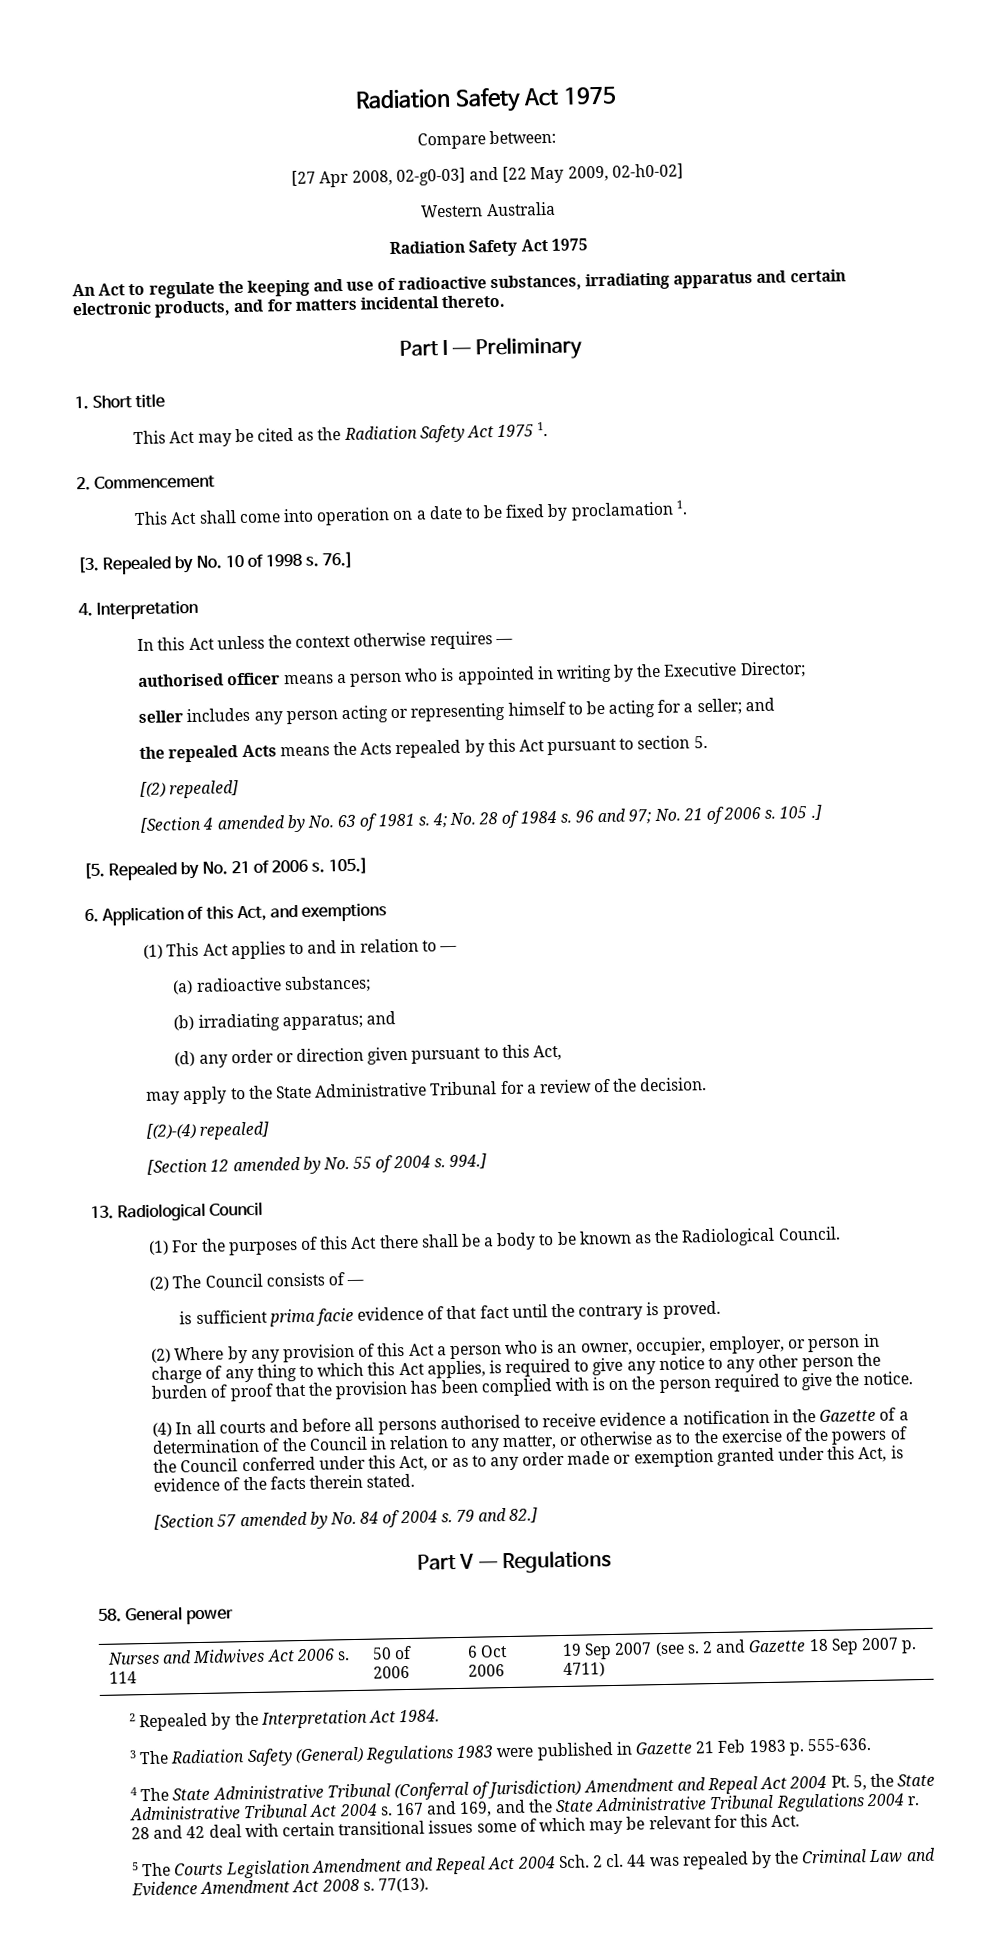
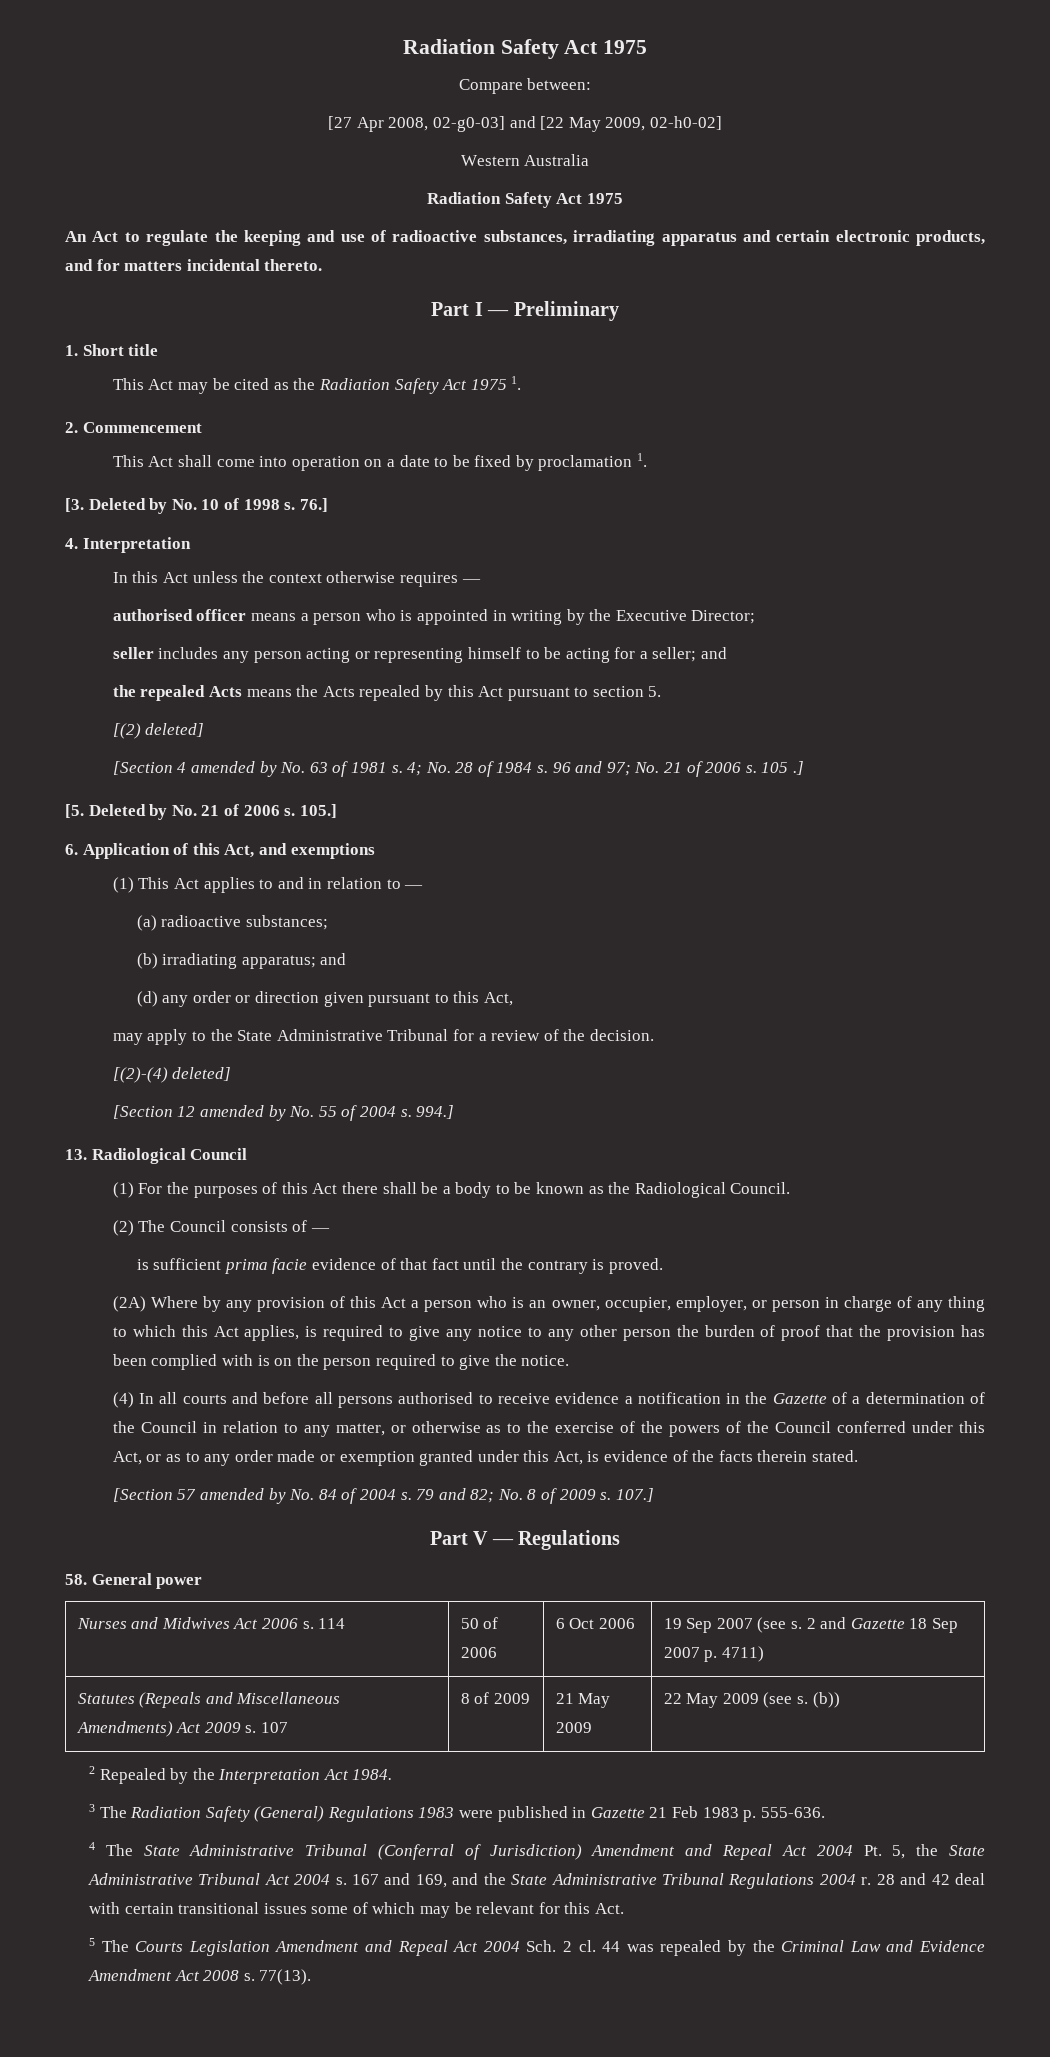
- [3. Repealed by No. 10 of 1998 s.
+ [3. Deleted by No. 10 of 1998 s.
- [(2) repealed]
+ [(2) deleted]
- [5. Repealed by No. 21 of 2006 s.
+ [5. Deleted by No. 21 of 2006 s.
- [(2)-(4) repealed]
+ [(2)-(4) deleted]
- (2) Where by any provision of this Act a person who is an owner, occupier, employer, or person in charge of any thing to which this Act applies, is required to give any notice to any other person the burden of proof that the provision has been complied with is on the person required to give the notice.
+ (2A) Where by any provision of this Act a person who is an owner, occupier, employer, or person in charge of any thing to which this Act applies, is required to give any notice to any other person the burden of proof that the provision has been complied with is on the person required to give the notice.
- 79 and 82.]
+ 79 and 82; No. 8 of 2009 s. 107.]
+ Statutes (Repeals and Miscellaneous Amendments) Act 2009 s. 107 | 8 of 2009 | 21 May 2009 | 22 May 2009 (see s. (b))

